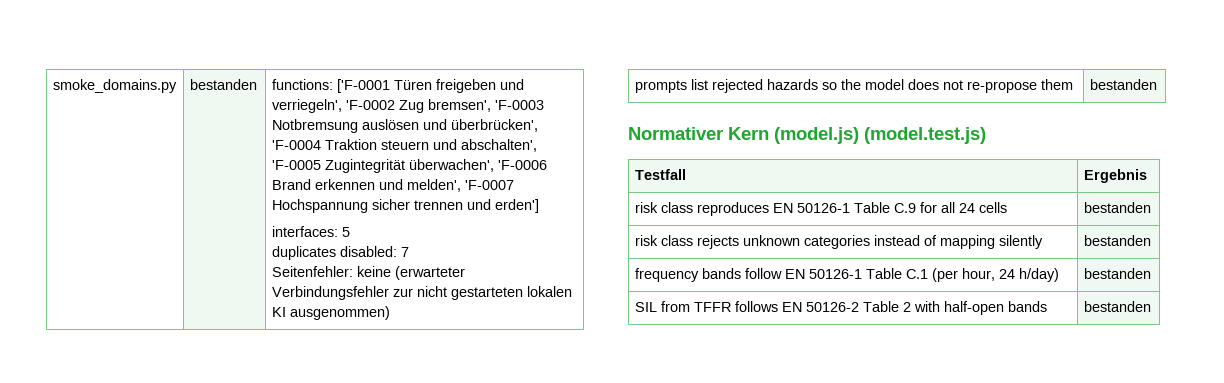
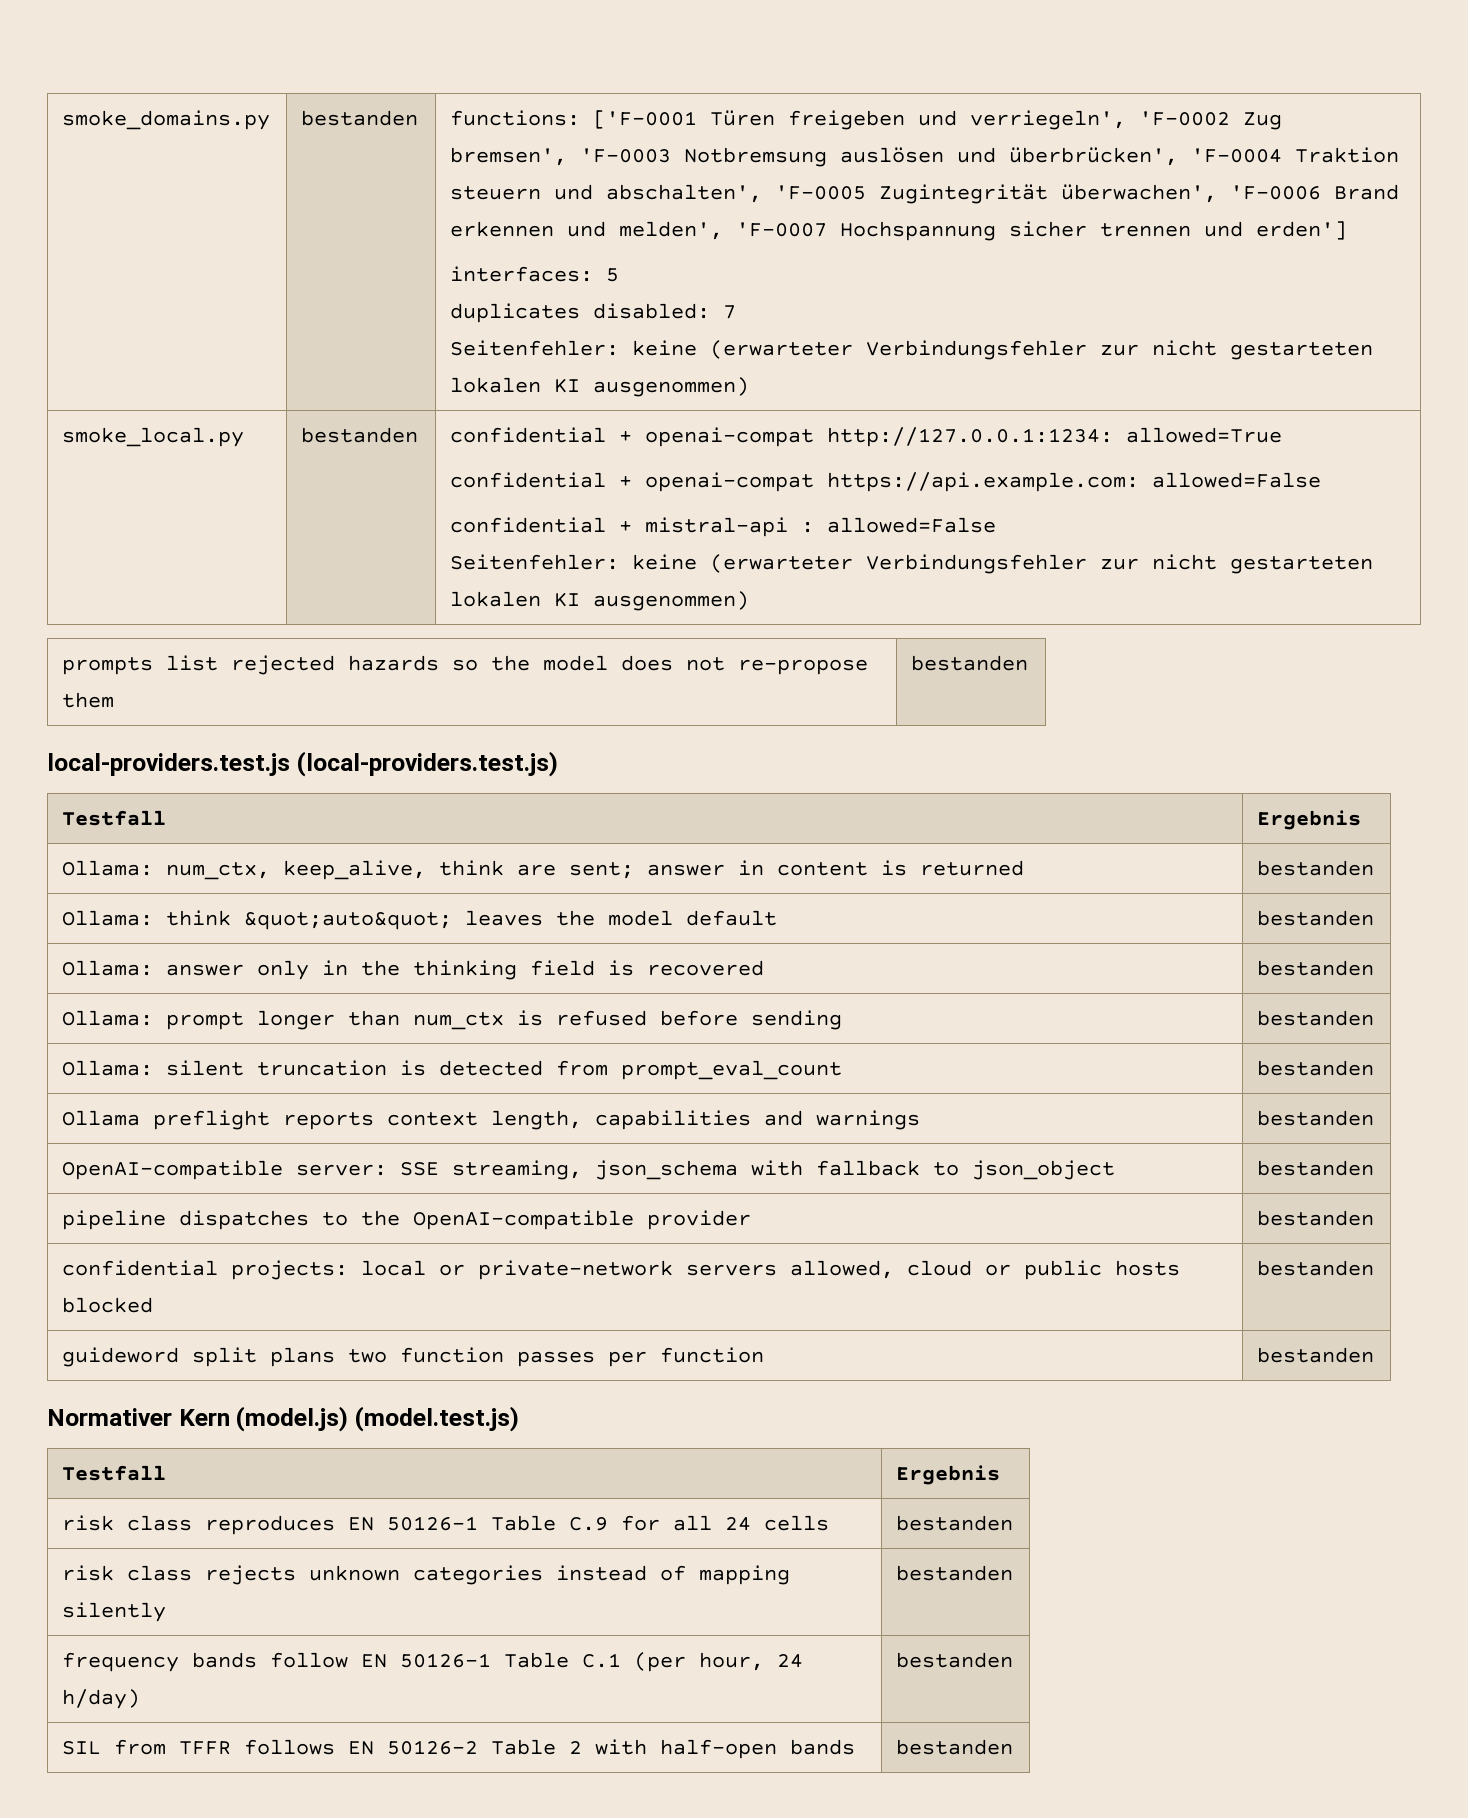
+ smoke_local.py | bestanden | confidential + openai-compat http://127.0.0.1:1234: allowed=True
+ confidential + openai-compat https://api.example.com: allowed=False
+ confidential + mistral-api : allowed=False
+ Seitenfehler: keine (erwarteter Verbindungsfehler zur nicht gestarteten lokalen KI ausgenommen)
+ local-providers.test.js (local-providers.test.js)
+ Testfall | Ergebnis
+ Ollama: num_ctx, keep_alive, think are sent; answer in content is returned | bestanden
+ Ollama: think &quot;auto&quot; leaves the model default | bestanden
+ Ollama: answer only in the thinking field is recovered | bestanden
+ Ollama: prompt longer than num_ctx is refused before sending | bestanden
+ Ollama: silent truncation is detected from prompt_eval_count | bestanden
+ Ollama preflight reports context length, capabilities and warnings | bestanden
+ OpenAI-compatible server: SSE streaming, json_schema with fallback to json_object | bestanden
+ pipeline dispatches to the OpenAI-compatible provider | bestanden
+ confidential projects: local or private-network servers allowed, cloud or public hosts blocked | bestanden
+ guideword split plans two function passes per function | bestanden

